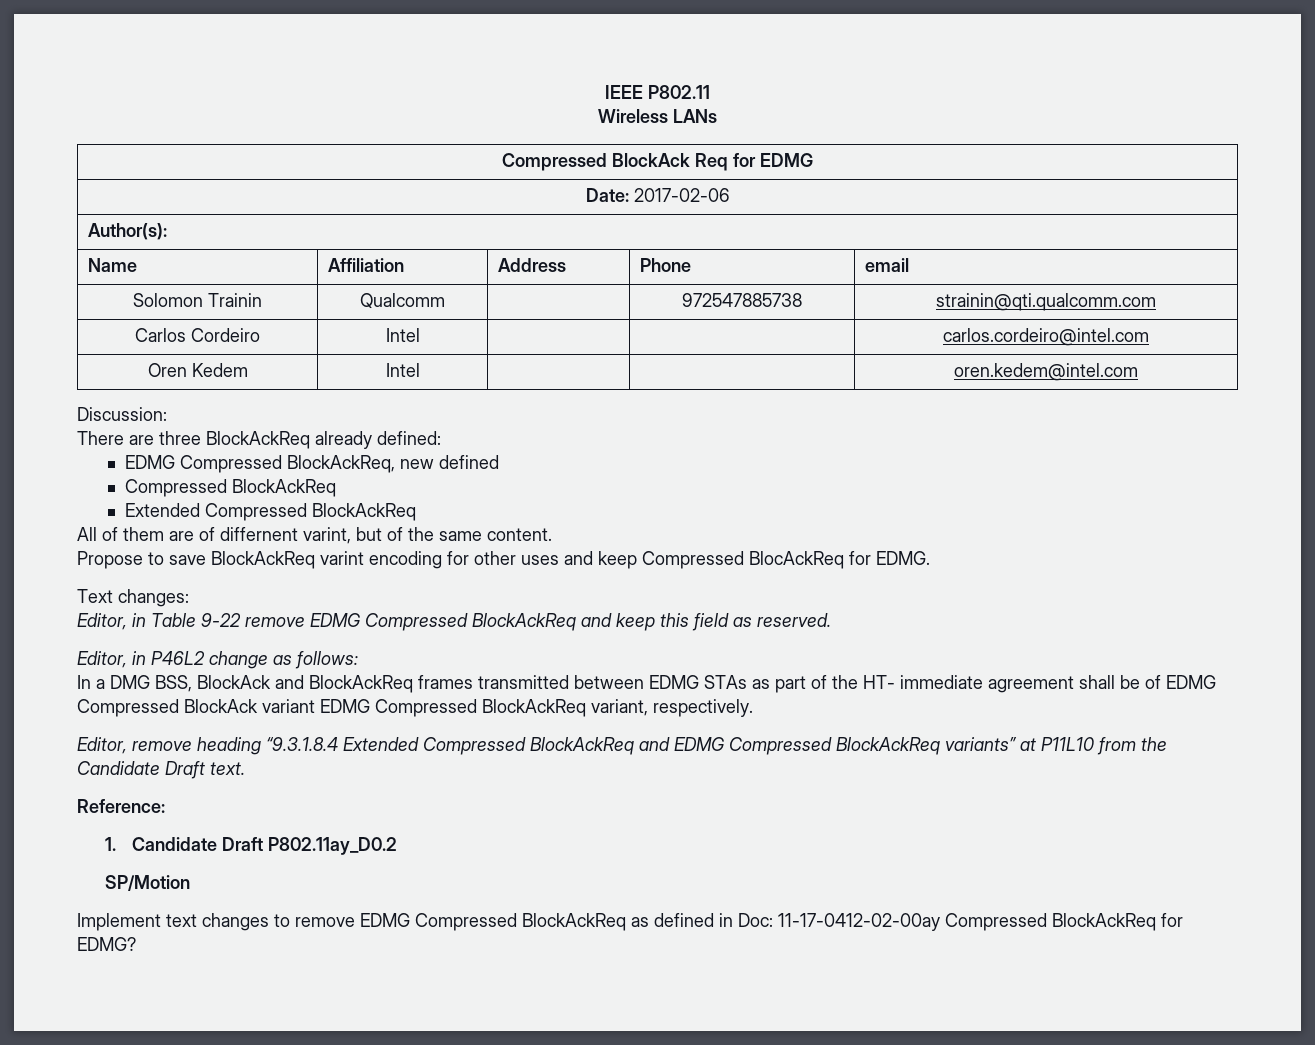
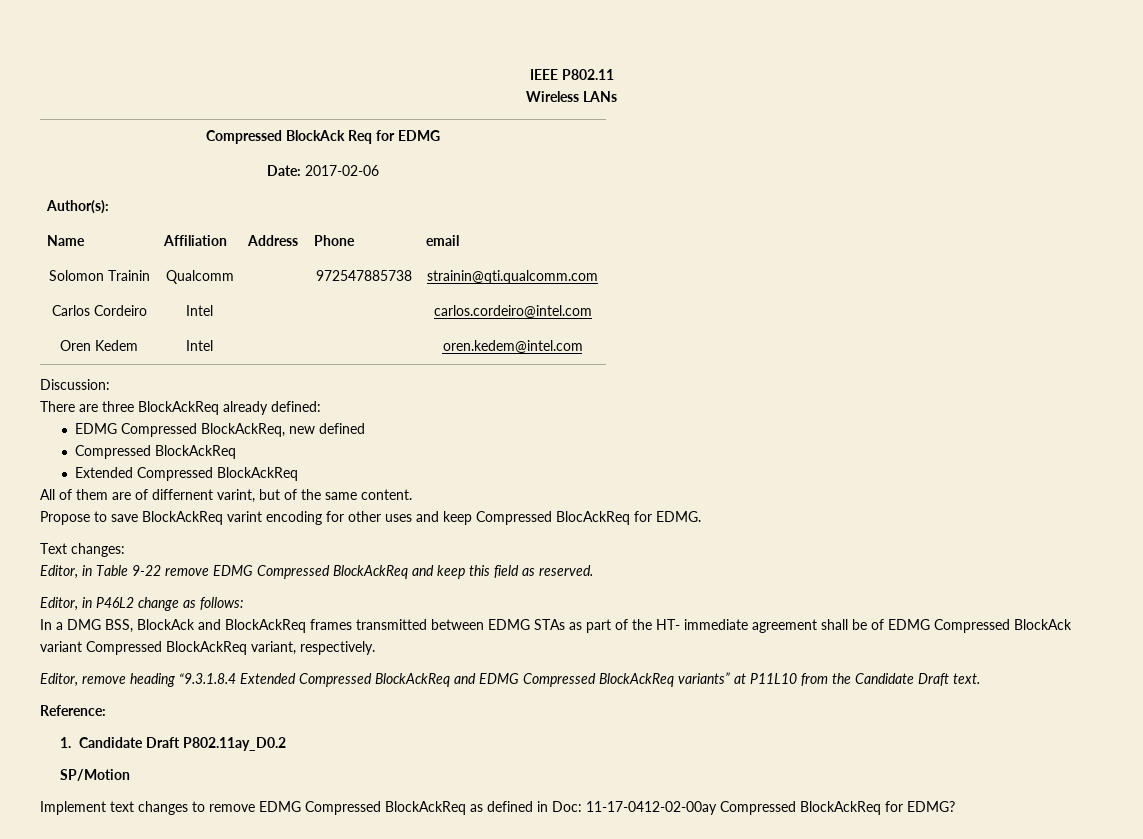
- In a DMG BSS, BlockAck and BlockAckReq frames transmitted between EDMG STAs as part of the HT- immediate agreement shall be of EDMG Compressed BlockAck variant EDMG Compressed BlockAckReq variant, respectively.
+ In a DMG BSS, BlockAck and BlockAckReq frames transmitted between EDMG STAs as part of the HT- immediate agreement shall be of EDMG Compressed BlockAck variant Compressed BlockAckReq variant, respectively.

